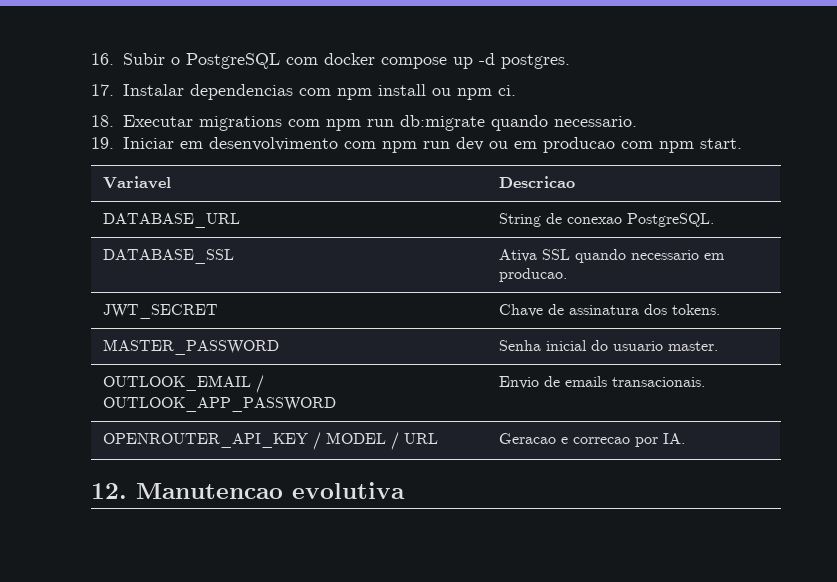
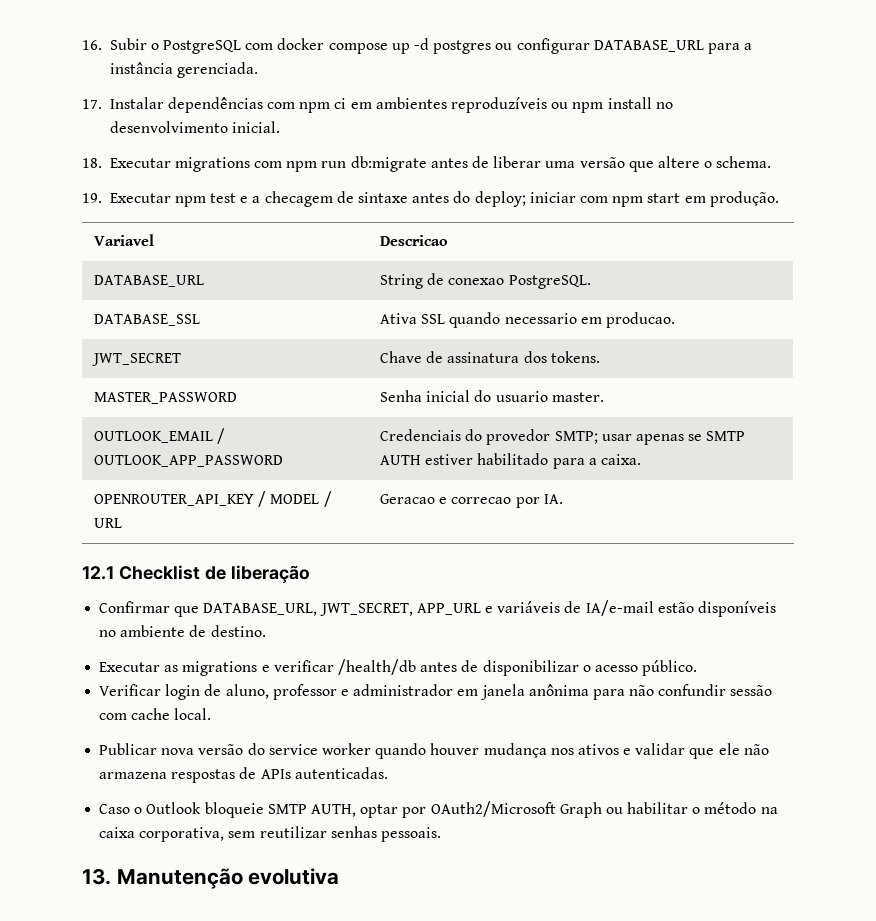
- 16. Subir o PostgreSQL com docker compose up -d postgres.
+ 16. Subir o PostgreSQL com docker compose up -d postgres ou configurar DATABASE_URL para a instância gerenciada.
- 17. Instalar dependencias com npm install ou npm ci.
+ 17. Instalar dependências com npm ci em ambientes reproduzíveis ou npm install no desenvolvimento inicial.
- 18. Executar migrations com npm run db:migrate quando necessario.
- 19. Iniciar em desenvolvimento com npm run dev ou em producao com npm start.
+ 18. Executar migrations com npm run db:migrate antes de liberar uma versão que altere o schema.
+ 19. Executar npm test e a checagem de sintaxe antes do deploy; iniciar com npm start em produção.
- OUTLOOK_EMAIL / OUTLOOK_APP_PASSWORD | Envio de emails transacionais.
+ OUTLOOK_EMAIL / OUTLOOK_APP_PASSWORD | Credenciais do provedor SMTP; usar apenas se SMTP AUTH estiver habilitado para a caixa.
- 12. Manutencao evolutiva
+ 12.1 Checklist de liberação
+ Confirmar que DATABASE_URL, JWT_SECRET, APP_URL e variáveis de IA/e-mail estão disponíveis no ambiente de destino.
+ Executar as migrations e verificar /health/db antes de disponibilizar o acesso público.
+ Verificar login de aluno, professor e administrador em janela anônima para não confundir sessão com cache local.
+ Publicar nova versão do service worker quando houver mudança nos ativos e validar que ele não armazena respostas de APIs autenticadas.
+ Caso o Outlook bloqueie SMTP AUTH, optar por OAuth2/Microsoft Graph ou habilitar o método na caixa corporativa, sem reutilizar senhas pessoais.
+ 13. Manutenção evolutiva

